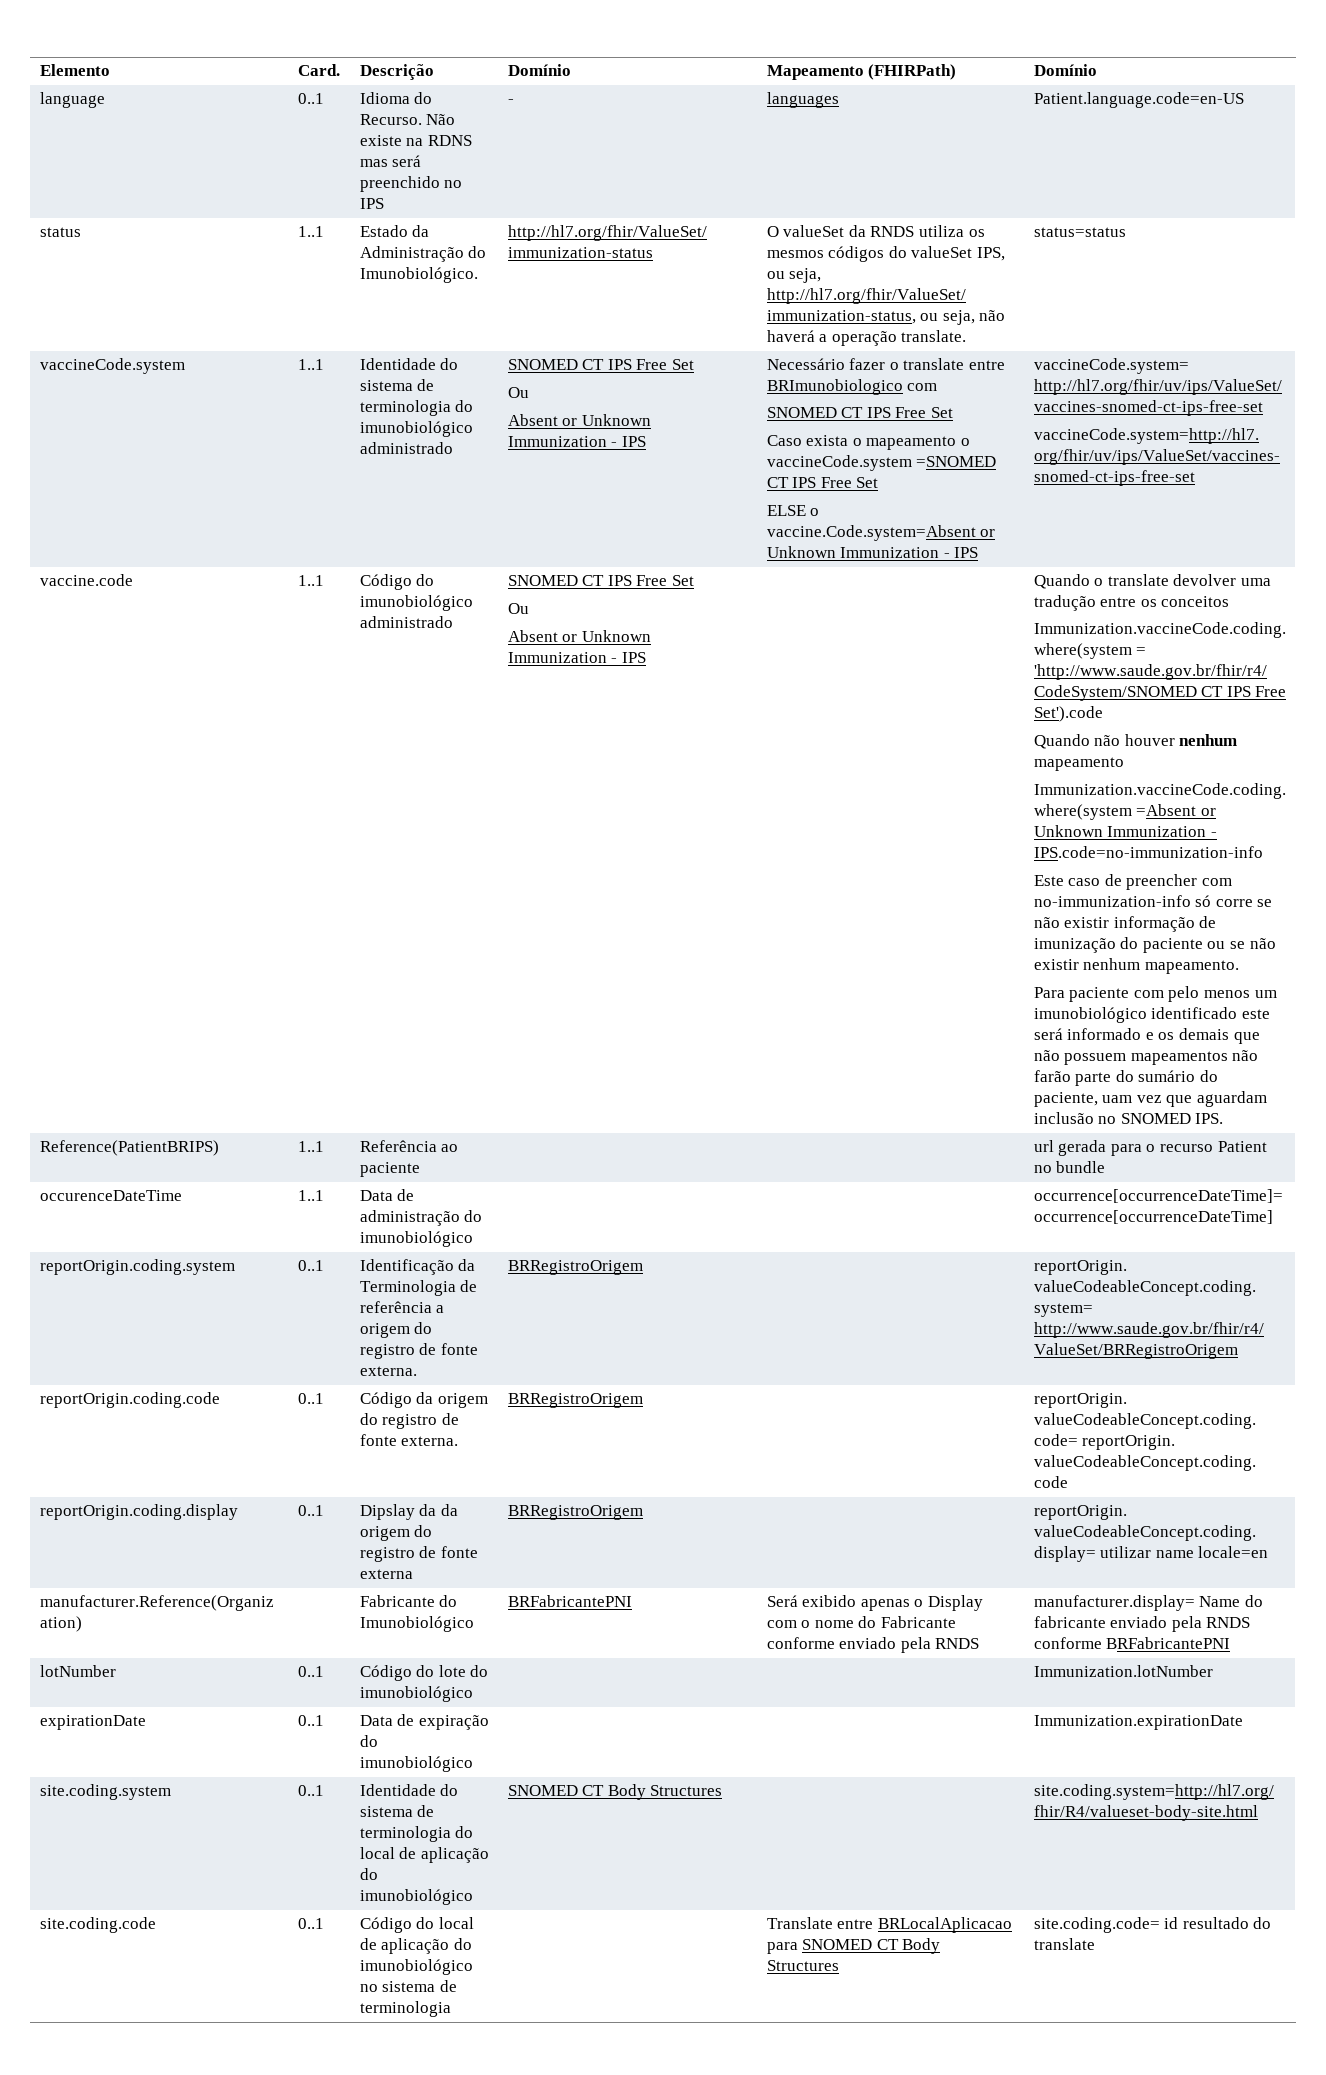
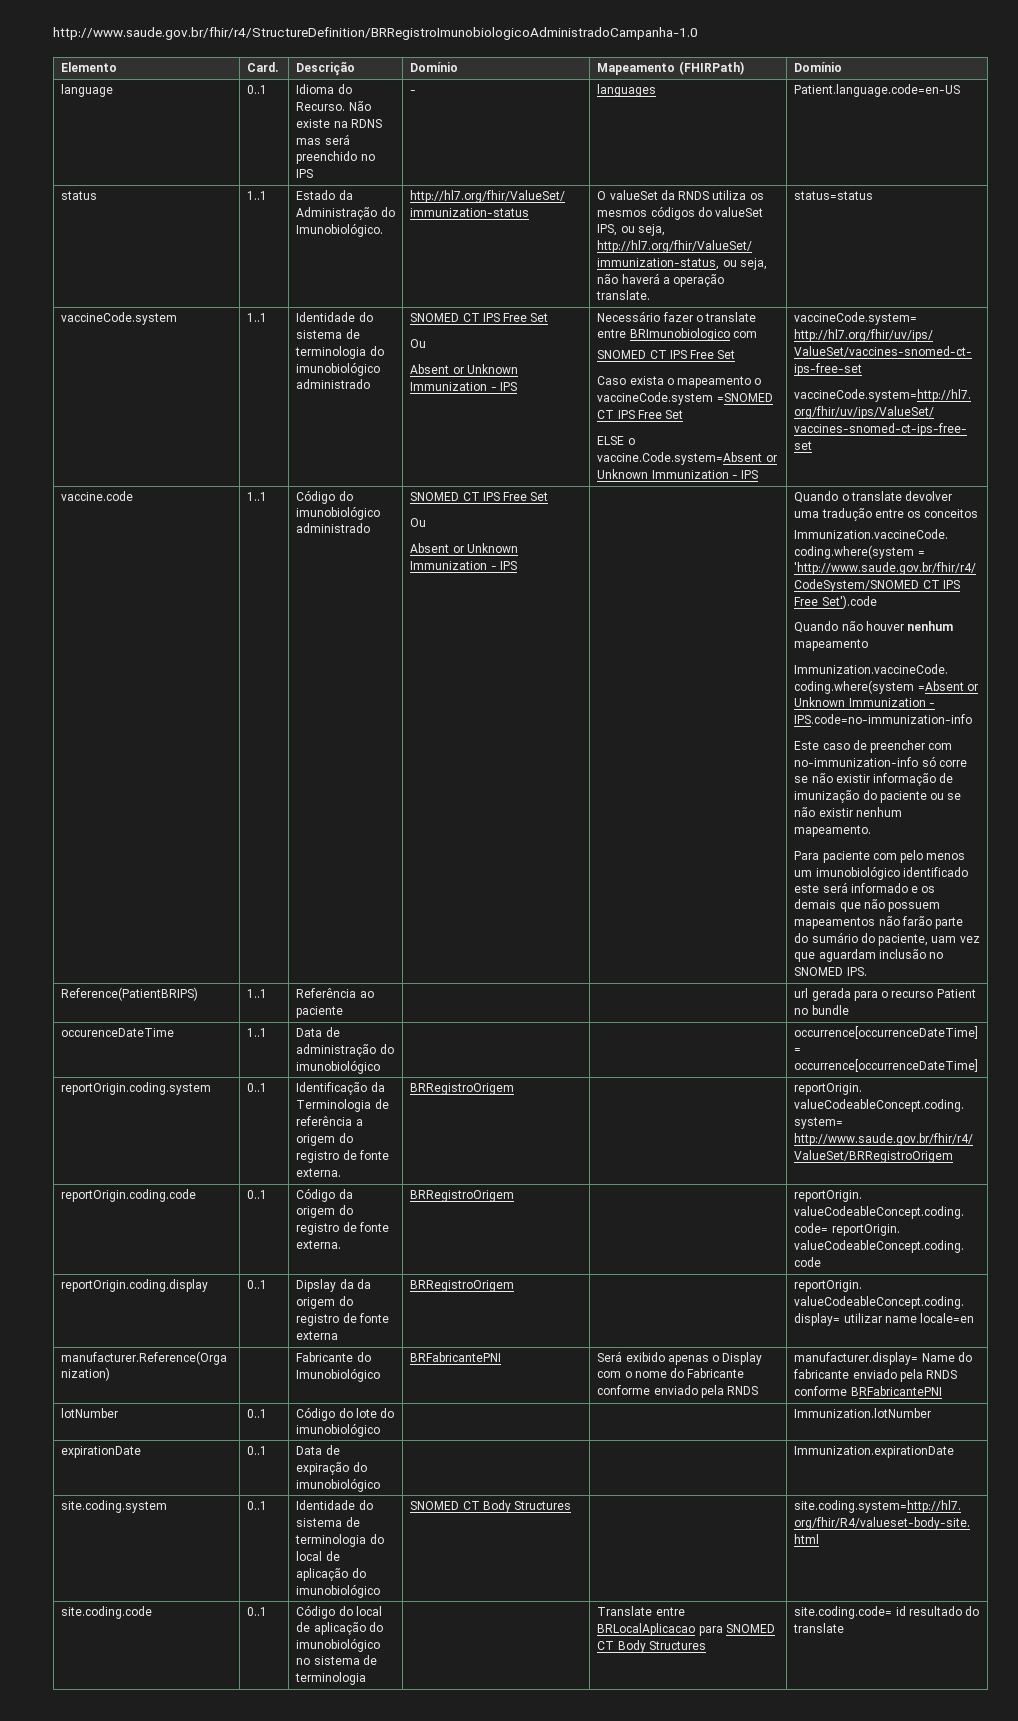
+ http://www.saude.gov.br/fhir/r4/StructureDefinition/BRRegistroImunobiologicoAdministradoCampanha-1.0

